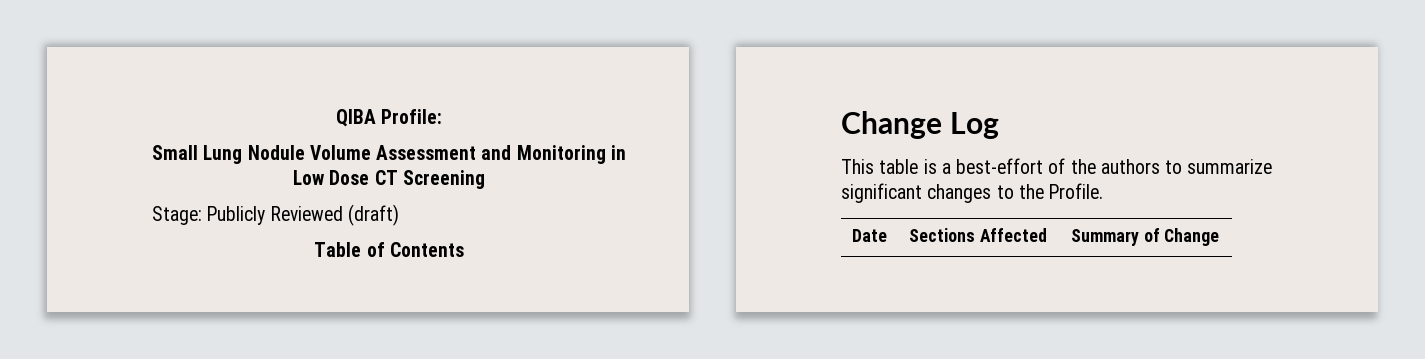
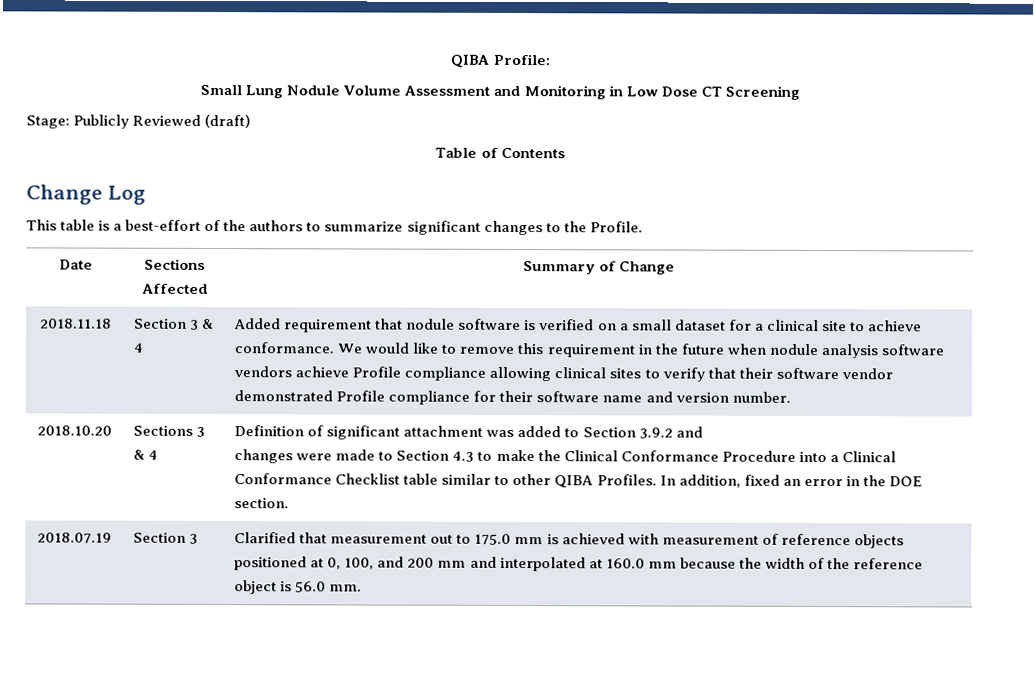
+ 2018.11.18 | Section 3 & 4 | Added requirement that nodule software is verified on a small dataset for a clinical site to achieve conformance. We would like to remove this requirement in the future when nodule analysis software vendors achieve Profile compliance allowing clinical sites to verify that their software vendor demonstrated Profile compliance for their software name and version number.
+ 2018.10.20 | Sections 3 & 4 | Definition of significant attachment was added to Section 3.9.2 and
+ changes were made to Section 4.3 to make the Clinical Conformance Procedure into a Clinical Conformance Checklist table similar to other QIBA Profiles. In addition, fixed an error in the DOE section.
+ 2018.07.19 | Section 3 | Clarified that measurement out to 175.0 mm is achieved with measurement of reference objects positioned at 0, 100, and 200 mm and interpolated at 160.0 mm because the width of the reference object is 56.0 mm.

